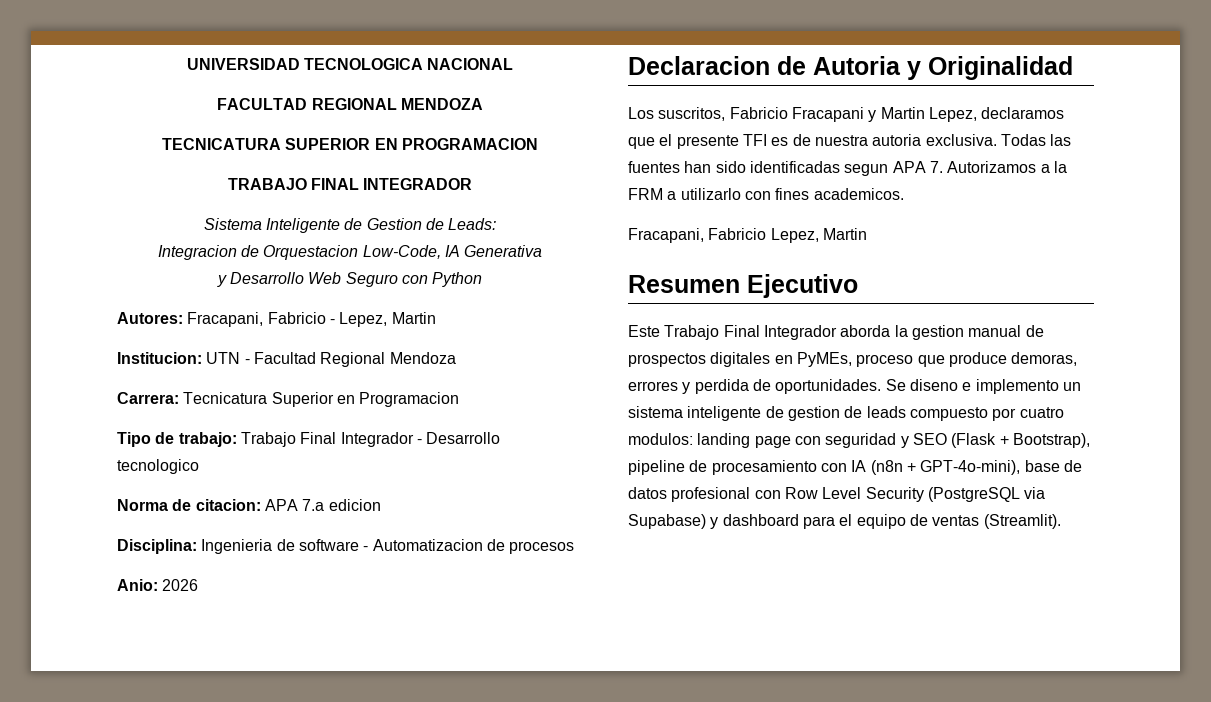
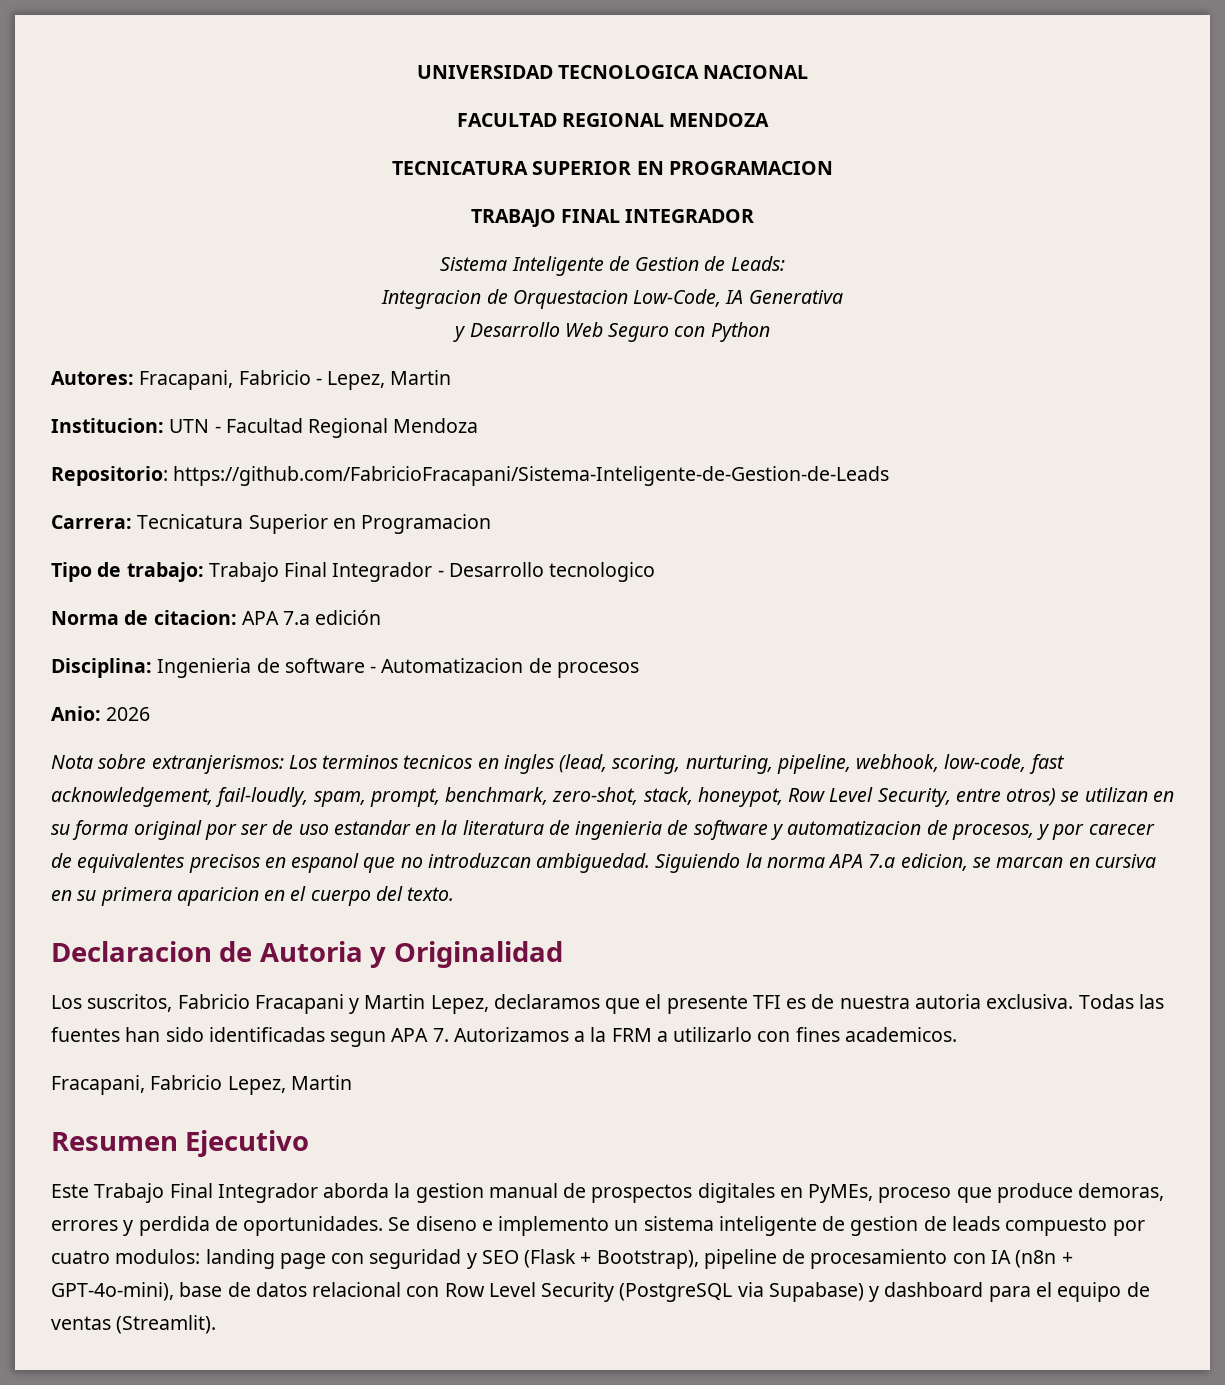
+ Repositorio: https://github.com/FabricioFracapani/Sistema-Inteligente-de-Gestion-de-Leads
- Norma de citacion: APA 7.a edicion
+ Norma de citacion: APA 7.a edición
+ Nota sobre extranjerismos: Los terminos tecnicos en ingles (lead, scoring, nurturing, pipeline, webhook, low-code, fast acknowledgement, fail-loudly, spam, prompt, benchmark, zero-shot, stack, honeypot, Row Level Security, entre otros) se utilizan en su forma original por ser de uso estandar en la literatura de ingenieria de software y automatizacion de procesos, y por carecer de equivalentes precisos en espanol que no introduzcan ambiguedad. Siguiendo la norma APA 7.a edicion, se marcan en cursiva en su primera aparicion en el cuerpo del texto.
- Se diseno e implemento un sistema inteligente de gestion de leads compuesto por cuatro modulos: landing page con seguridad y SEO (Flask + Bootstrap), pipeline de procesamiento con IA (n8n + GPT-4o-mini), base de datos profesional con Row Level Security (PostgreSQL via Supabase) y dashboard para el equipo de ventas (Streamlit).
+ Se diseno e implemento un sistema inteligente de gestion de leads compuesto por cuatro modulos: landing page con seguridad y SEO (Flask + Bootstrap), pipeline de procesamiento con IA (n8n + GPT-4o-mini), base de datos relacional con Row Level Security (PostgreSQL via Supabase) y dashboard para el equipo de ventas (Streamlit).

